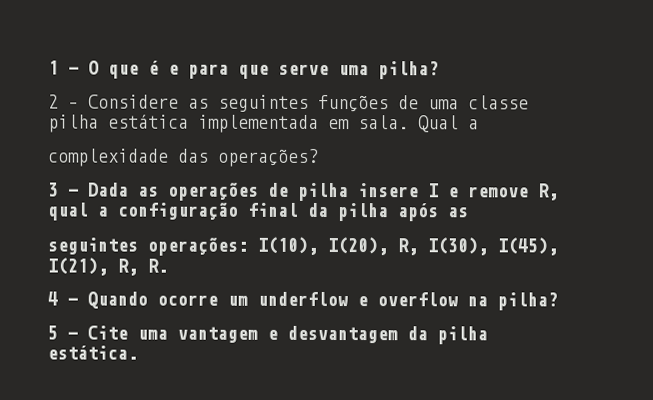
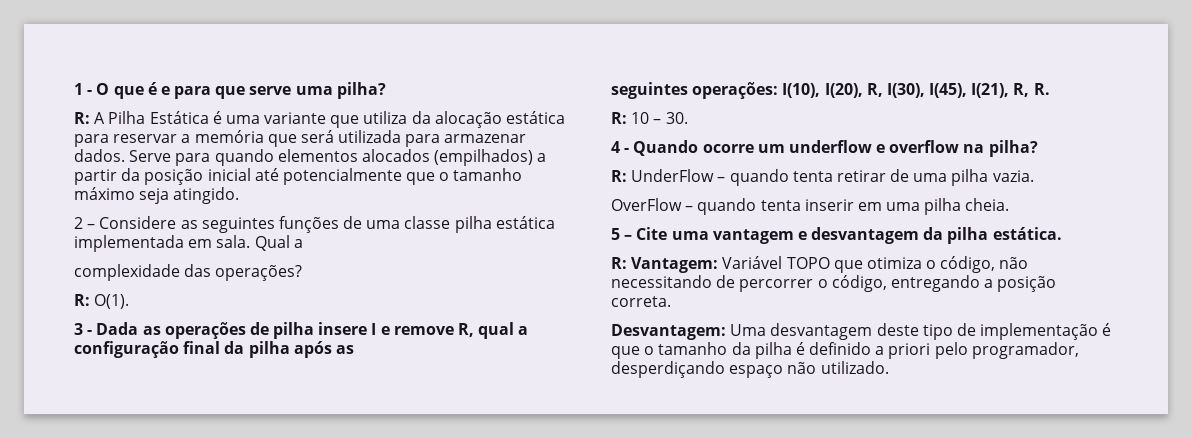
+ R: A Pilha Estática é uma variante que utiliza da alocação estática para reservar a memória que será utilizada para armazenar dados. Serve para quando elementos alocados (empilhados) a partir da posição inicial até potencialmente que o tamanho máximo seja atingido.
+ R: O(1).
+ R: 10 – 30.
+ R: UnderFlow – quando tenta retirar de uma pilha vazia.
+ OverFlow – quando tenta inserir em uma pilha cheia.
+ R: Vantagem: Variável TOPO que otimiza o código, não necessitando de percorrer o código, entregando a posição correta.
+ Desvantagem: Uma desvantagem deste tipo de implementação é que o tamanho da pilha é definido a priori pelo programador, desperdiçando espaço não utilizado.

